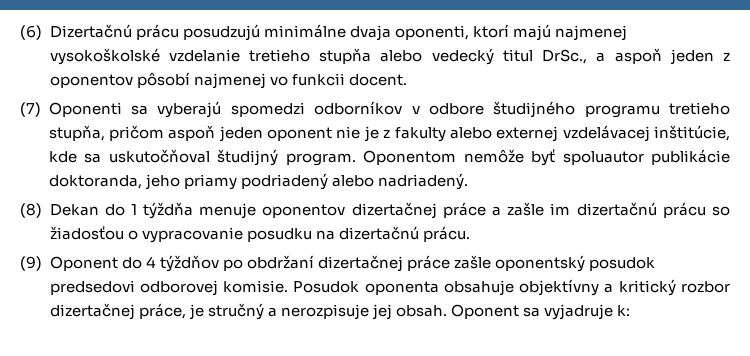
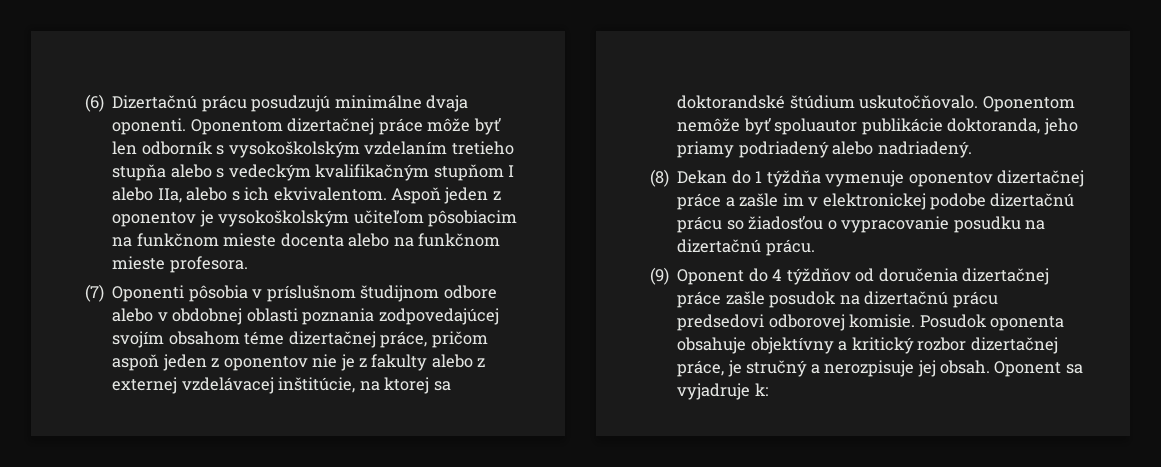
- (6) Dizertačnú prácu posudzujú minimálne dvaja oponenti, ktorí majú najmenej vysokoškolské vzdelanie tretieho stupňa alebo vedecký titul DrSc., a aspoň jeden z oponentov pôsobí najmenej vo funkcii docent.
- (7) Oponenti sa vyberajú spomedzi odborníkov v odbore študijného programu tretieho stupňa, pričom aspoň jeden oponent nie je z fakulty alebo externej vzdelávacej inštitúcie, kde sa uskutočňoval študijný program.
+ (6) Dizertačnú prácu posudzujú minimálne dvaja oponenti. Oponentom dizertačnej práce môže byť len odborník s vysokoškolským vzdelaním tretieho stupňa alebo s vedeckým kvalifikačným stupňom I alebo IIa, alebo s ich ekvivalentom. Aspoň jeden z oponentov je vysokoškolským učiteľom pôsobiacim na funkčnom mieste docenta alebo na funkčnom mieste profesora.
+ (7) Oponenti pôsobia v príslušnom študijnom odbore alebo v obdobnej oblasti poznania zodpovedajúcej svojím obsahom téme dizertačnej práce, pričom aspoň jeden z oponentov nie je z fakulty alebo z externej vzdelávacej inštitúcie, na ktorej sa doktorandské štúdium uskutočňovalo.
- (8) Dekan do 1 týždňa menuje oponentov dizertačnej práce a zašle im dizertačnú prácu so žiadosťou o vypracovanie posudku na dizertačnú prácu.
+ (8) Dekan do 1 týždňa vymenuje oponentov dizertačnej práce a zašle im v elektronickej podobe dizertačnú prácu so žiadosťou o vypracovanie posudku na dizertačnú prácu.
- (9) Oponent do 4 týždňov po obdržaní dizertačnej práce zašle oponentský posudok predsedovi odborovej komisie.
+ (9) Oponent do 4 týždňov od doručenia dizertačnej práce zašle posudok na dizertačnú prácu predsedovi odborovej komisie.

